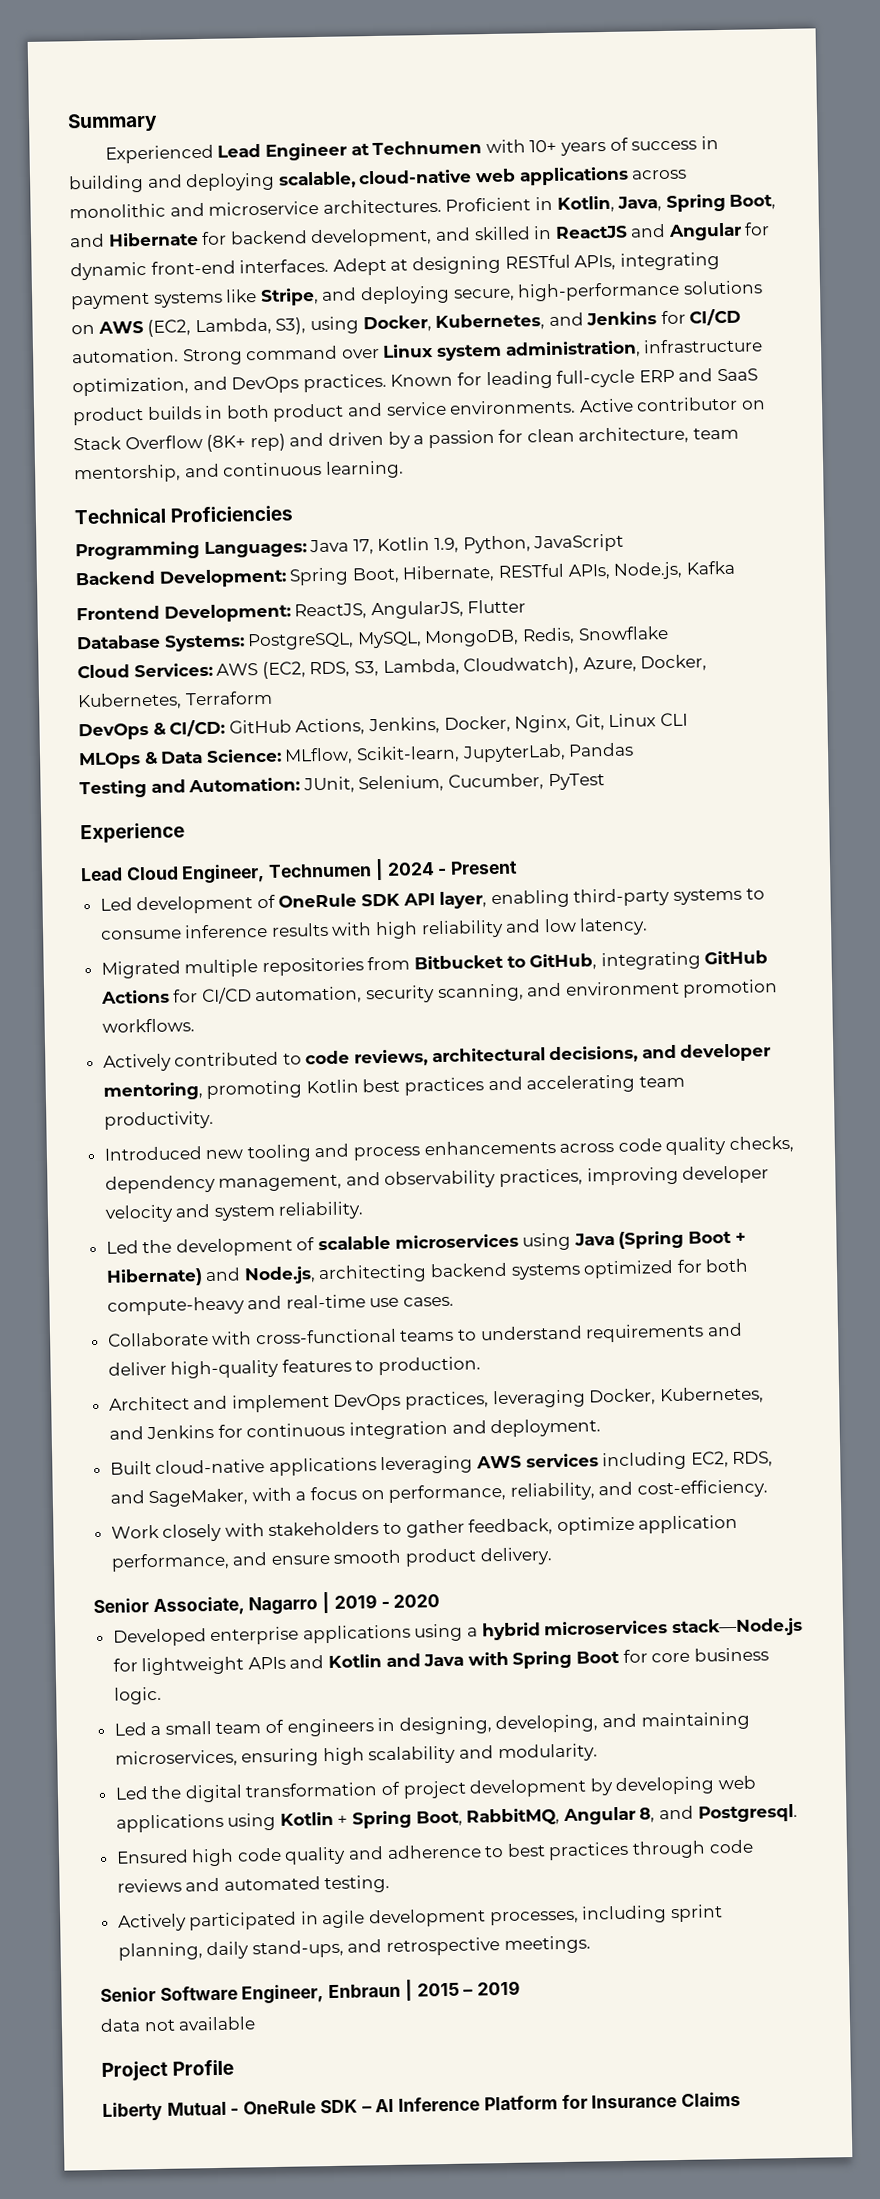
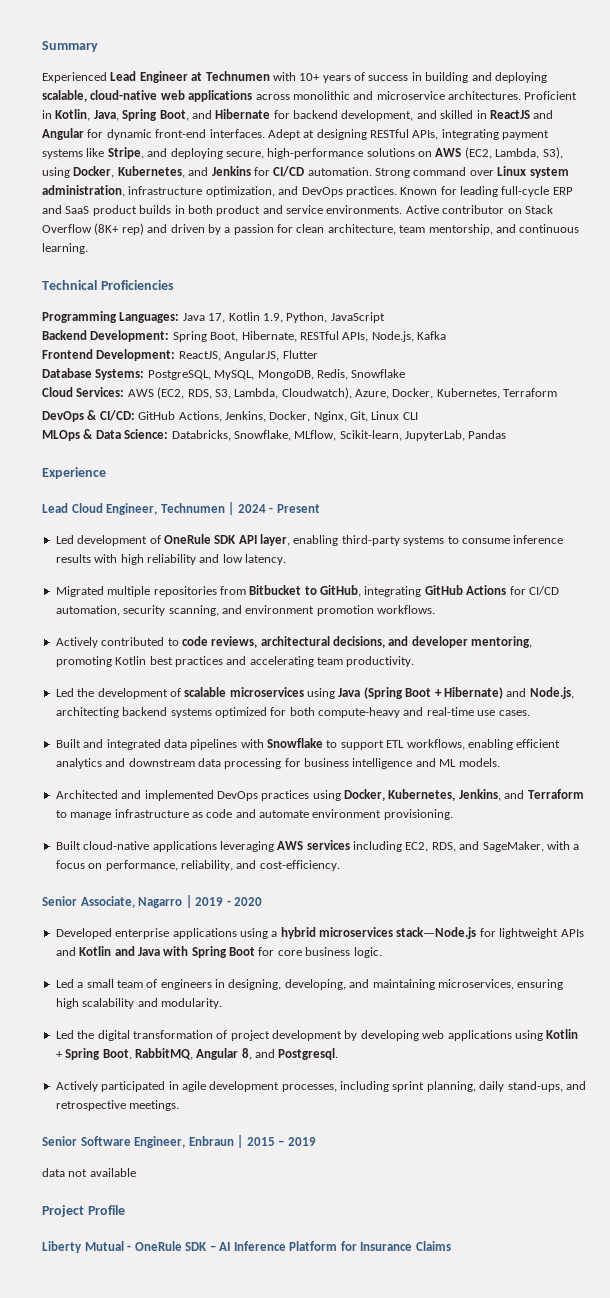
- MLOps & Data Science: MLflow, Scikit-learn, JupyterLab, Pandas
+ MLOps & Data Science: Databricks, Snowflake, MLflow, Scikit-learn, JupyterLab, Pandas
- Testing and Automation: JUnit, Selenium, Cucumber, PyTest
- Introduced new tooling and process enhancements across code quality checks, dependency management, and observability practices, improving developer velocity and system reliability.
- Collaborate with cross-functional teams to understand requirements and deliver high-quality features to production.
- Architect and implement DevOps practices, leveraging Docker, Kubernetes, and Jenkins for continuous integration and deployment.
+ Built and integrated data pipelines with Snowflake to support ETL workflows, enabling efficient analytics and downstream data processing for business intelligence and ML models.
+ Architected and implemented DevOps practices using Docker, Kubernetes, Jenkins, and Terraform to manage infrastructure as code and automate environment provisioning.
- Work closely with stakeholders to gather feedback, optimize application performance, and ensure smooth product delivery.
- Ensured high code quality and adherence to best practices through code reviews and automated testing.

